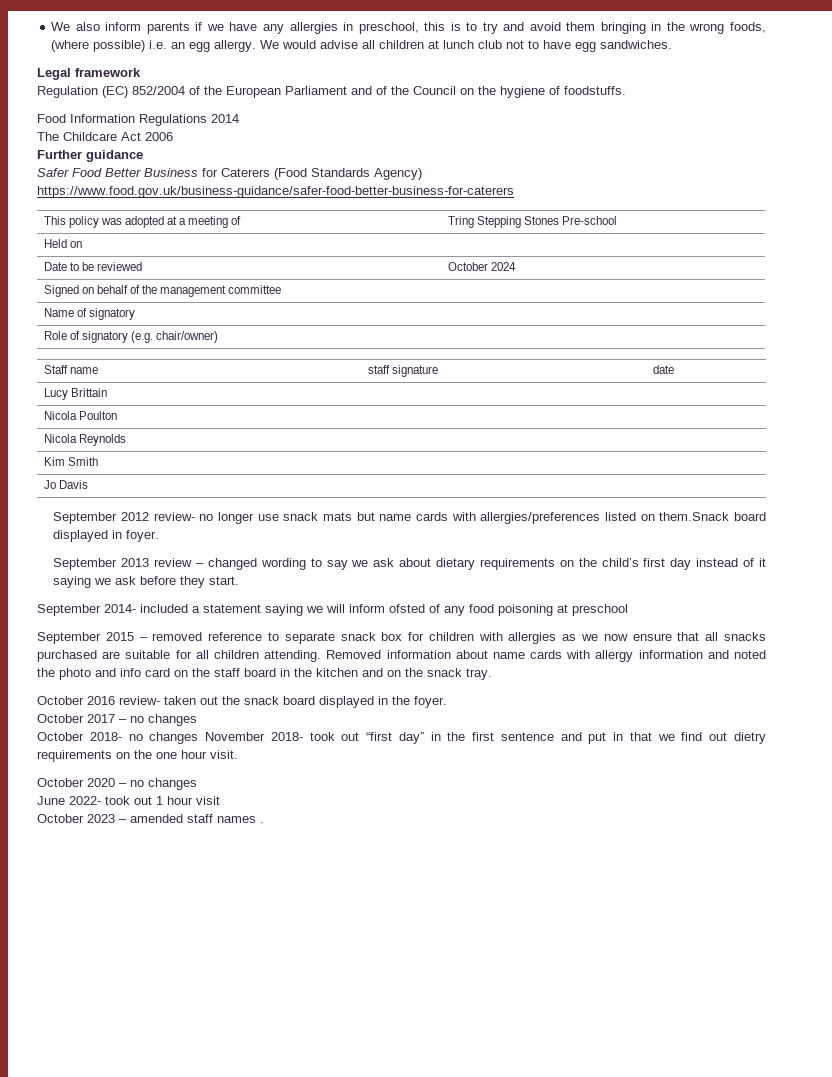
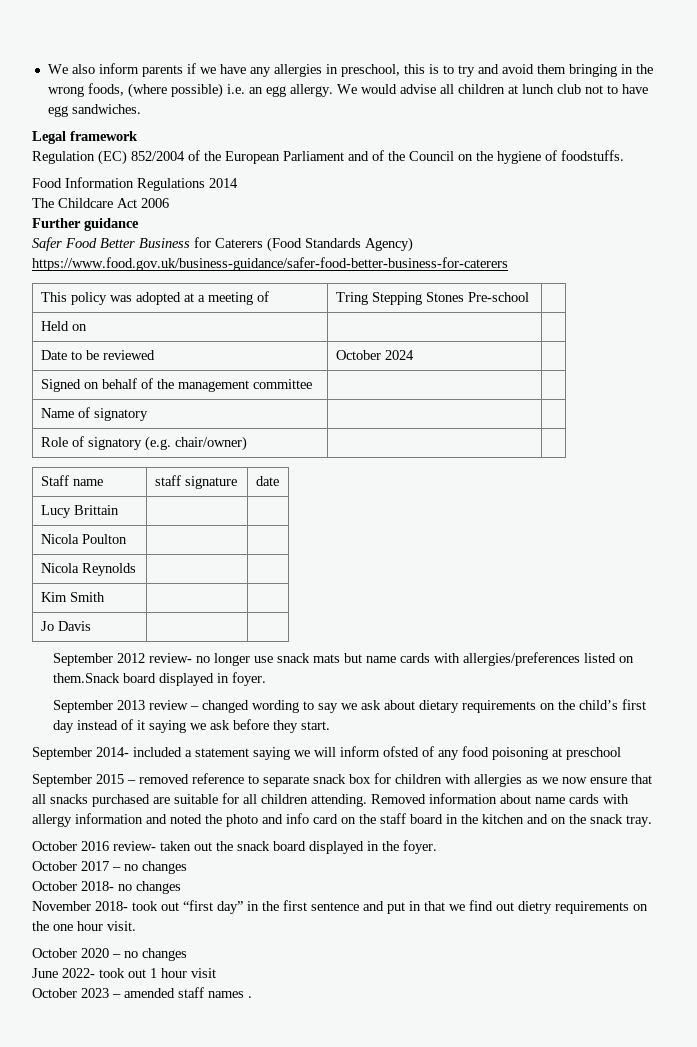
- October 2018- no changes November 2018- took out “first day” in the first sentence and put in that we find out dietry requirements on the one hour visit.
+ October 2018- no changes
+ November 2018- took out “first day” in the first sentence and put in that we find out dietry requirements on the one hour visit.

